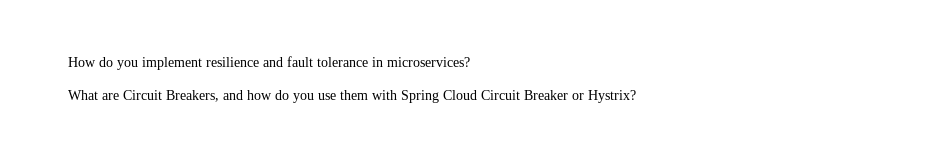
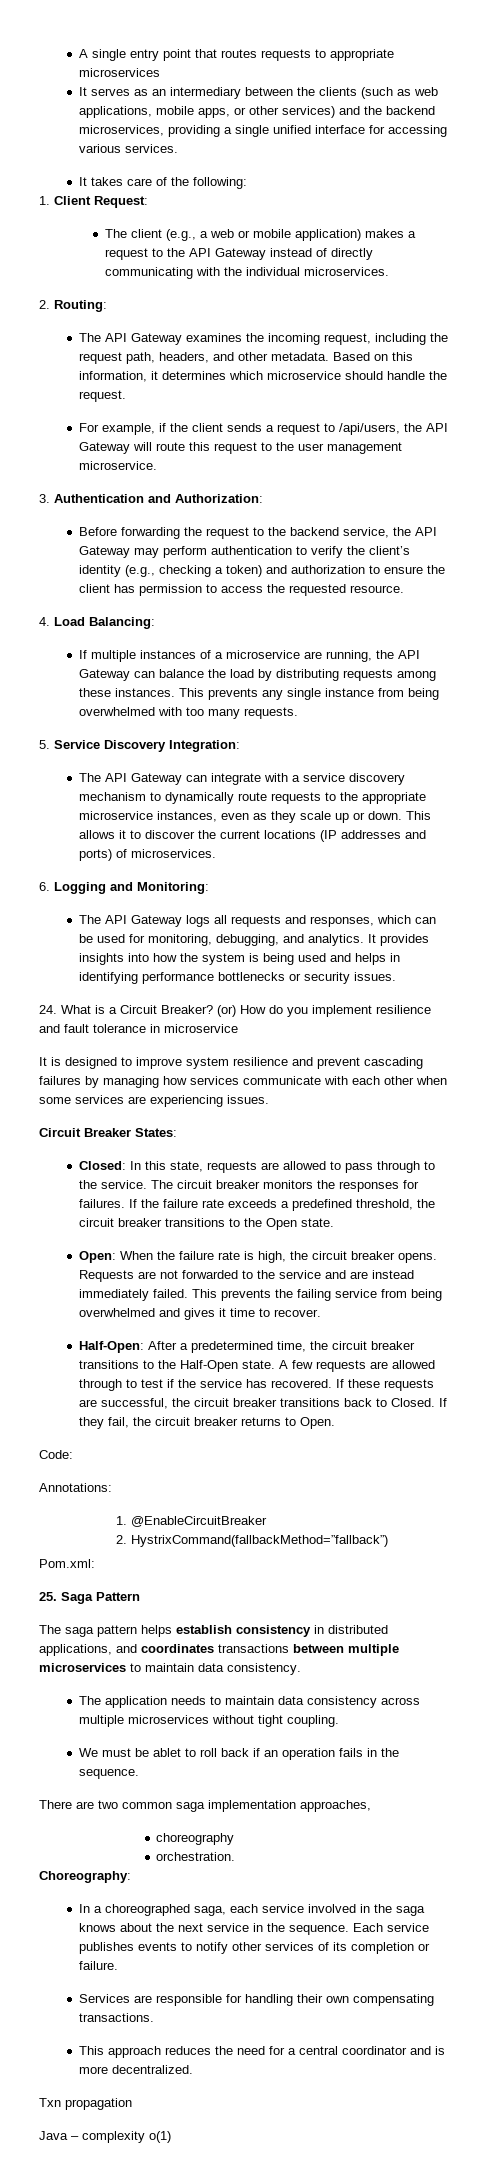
- How do you implement resilience and fault tolerance in microservices?
- What are Circuit Breakers, and how do you use them with Spring Cloud Circuit Breaker or Hystrix?
+ A single entry point that routes requests to appropriate microservices
+ It serves as an intermediary between the clients (such as web applications, mobile apps, or other services) and the backend microservices, providing a single unified interface for accessing various services.
+ It takes care of the following:
+ 1. Client Request:
+ The client (e.g., a web or mobile application) makes a request to the API Gateway instead of directly communicating with the individual microservices.
+ 2. Routing:
+ The API Gateway examines the incoming request, including the request path, headers, and other metadata. Based on this information, it determines which microservice should handle the request.
+ For example, if the client sends a request to /api/users, the API Gateway will route this request to the user management microservice.
+ 3. Authentication and Authorization:
+ Before forwarding the request to the backend service, the API Gateway may perform authentication to verify the client’s identity (e.g., checking a token) and authorization to ensure the client has permission to access the requested resource.
+ 4. Load Balancing:
+ If multiple instances of a microservice are running, the API Gateway can balance the load by distributing requests among these instances. This prevents any single instance from being overwhelmed with too many requests.
+ 5. Service Discovery Integration:
+ The API Gateway can integrate with a service discovery mechanism to dynamically route requests to the appropriate microservice instances, even as they scale up or down. This allows it to discover the current locations (IP addresses and ports) of microservices.
+ 6. Logging and Monitoring:
+ The API Gateway logs all requests and responses, which can be used for monitoring, debugging, and analytics. It provides insights into how the system is being used and helps in identifying performance bottlenecks or security issues.
+ 24. What is a Circuit Breaker? (or) How do you implement resilience and fault tolerance in microservice
+ It is designed to improve system resilience and prevent cascading failures by managing how services communicate with each other when some services are experiencing issues.
+ Circuit Breaker States:
+ Closed: In this state, requests are allowed to pass through to the service. The circuit breaker monitors the responses for failures. If the failure rate exceeds a predefined threshold, the circuit breaker transitions to the Open state.
+ Open: When the failure rate is high, the circuit breaker opens. Requests are not forwarded to the service and are instead immediately failed. This prevents the failing service from being overwhelmed and gives it time to recover.
+ Half-Open: After a predetermined time, the circuit breaker transitions to the Half-Open state. A few requests are allowed through to test if the service has recovered. If these requests are successful, the circuit breaker transitions back to Closed. If they fail, the circuit breaker returns to Open.
+ Code:
+ Annotations:
+ 1. @EnableCircuitBreaker
+ 2. HystrixCommand(fallbackMethod=”fallback”)
+ Pom.xml:
+ 25. Saga Pattern
+ The saga pattern helps establish consistency in distributed applications, and coordinates transactions between multiple microservices to maintain data consistency.
+ The application needs to maintain data consistency across multiple microservices without tight coupling.
+ We must be ablet to roll back if an operation fails in the sequence.
+ There are two common saga implementation approaches,
+ choreography
+ orchestration.
+ Choreography:
+ In a choreographed saga, each service involved in the saga knows about the next service in the sequence. Each service publishes events to notify other services of its completion or failure.
+ Services are responsible for handling their own compensating transactions.
+ This approach reduces the need for a central coordinator and is more decentralized.
+ Txn propagation
+ Java – complexity o(1)

